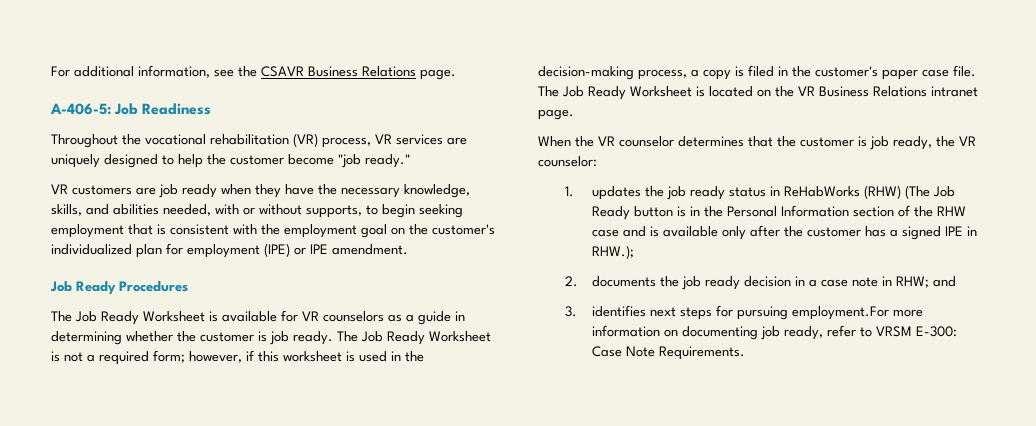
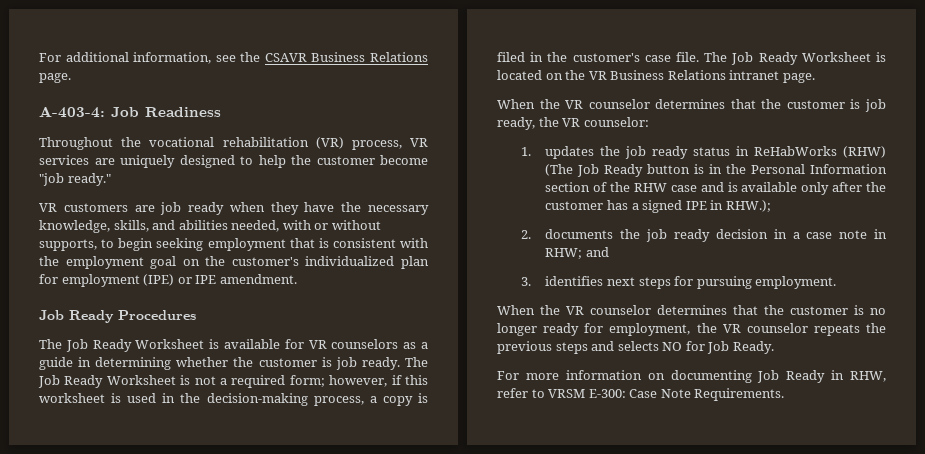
- A-406-5: Job Readiness
+ A-403-4: Job Readiness
- The Job Ready Worksheet is not a required form; however, if this worksheet is used in the decision-making process, a copy is filed in the customer's paper case file.
+ The Job Ready Worksheet is not a required form; however, if this worksheet is used in the decision-making process, a copy is filed in the customer's case file.
- 3. identifies next steps for pursuing employment.For more information on documenting job ready, refer to VRSM E-300: Case Note Requirements.
+ 3. identifies next steps for pursuing employment.
+ When the VR counselor determines that the customer is no longer ready for employment, the VR counselor repeats the previous steps and selects NO for Job Ready.
+ For more information on documenting Job Ready in RHW, refer to VRSM E-300: Case Note Requirements.

